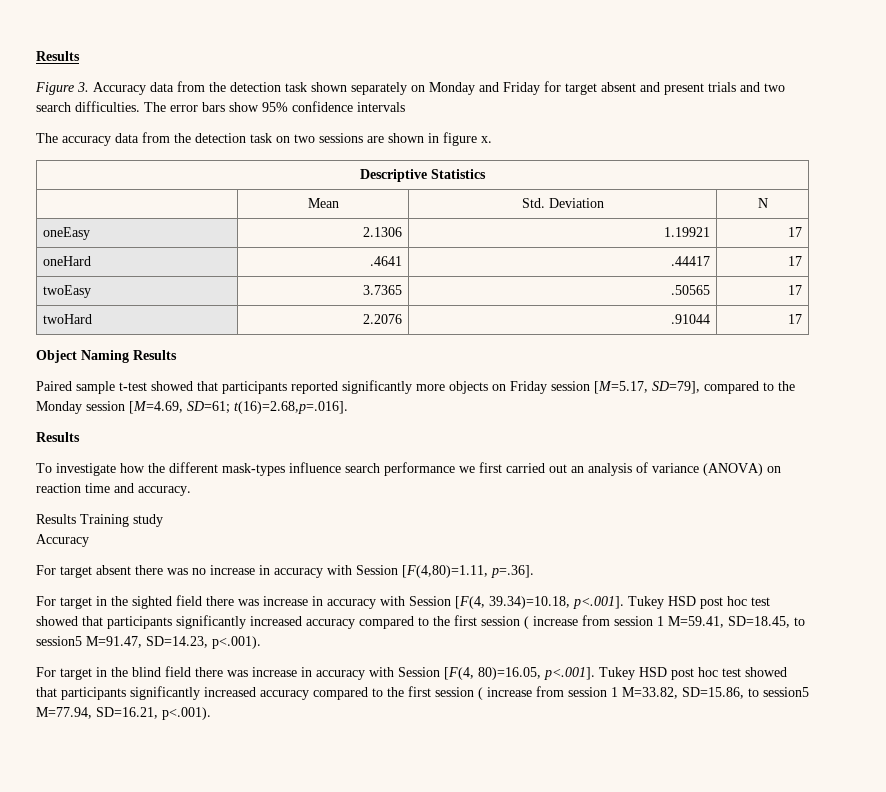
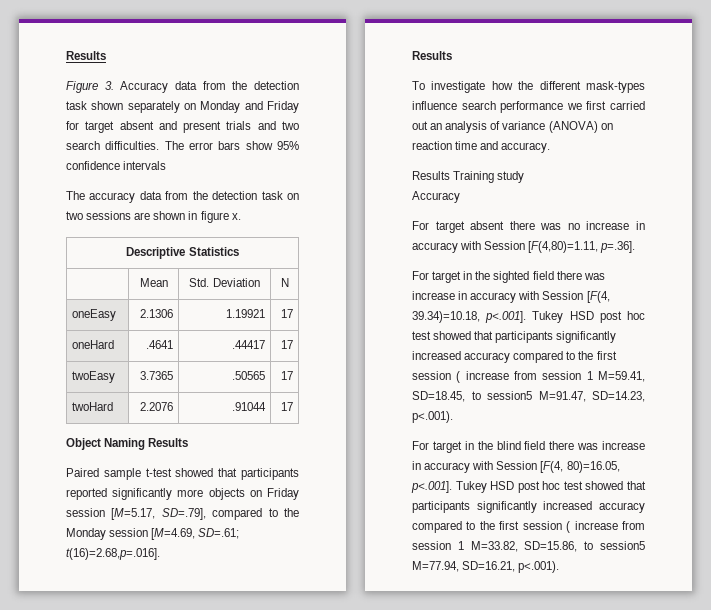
- Paired sample t-test showed that participants reported significantly more objects on Friday session [M=5.17, SD=79], compared to the Monday session [M=4.69, SD=61; t(16)=2.68,p=.016].
+ Paired sample t-test showed that participants reported significantly more objects on Friday session [M=5.17, SD=.79], compared to the Monday session [M=4.69, SD=.61; t(16)=2.68,p=.016].

